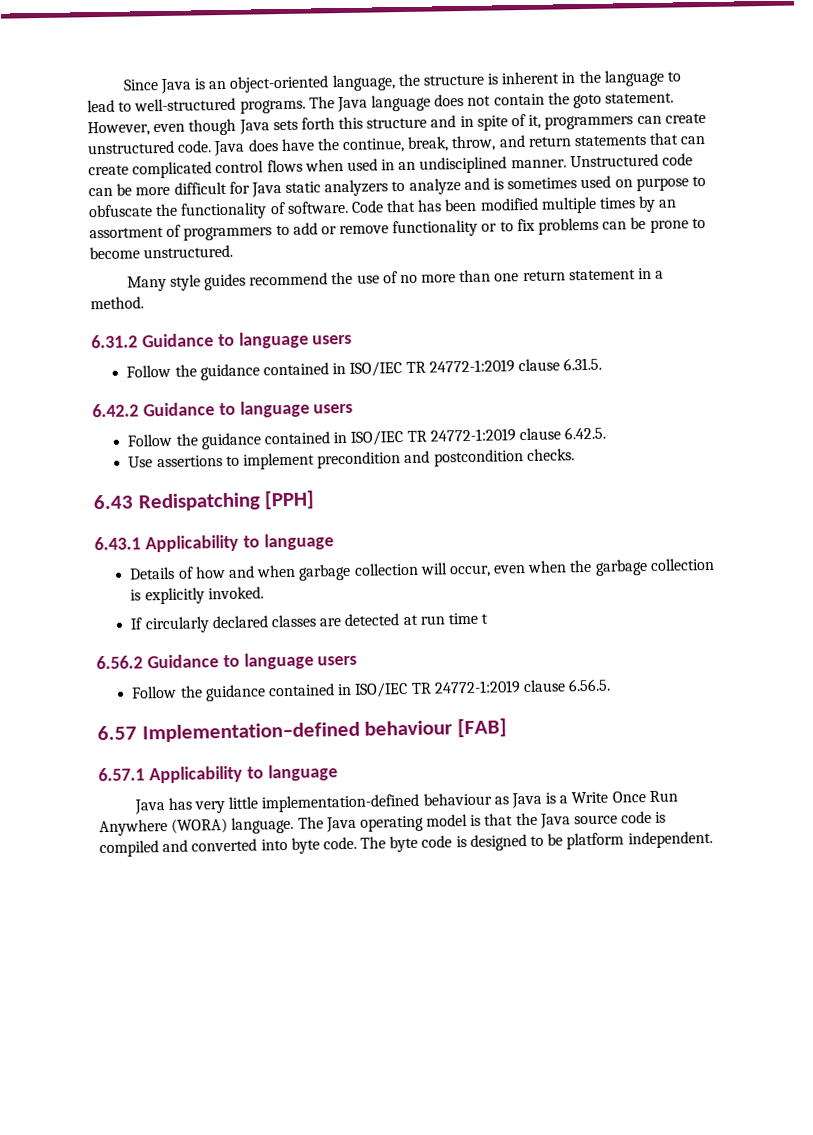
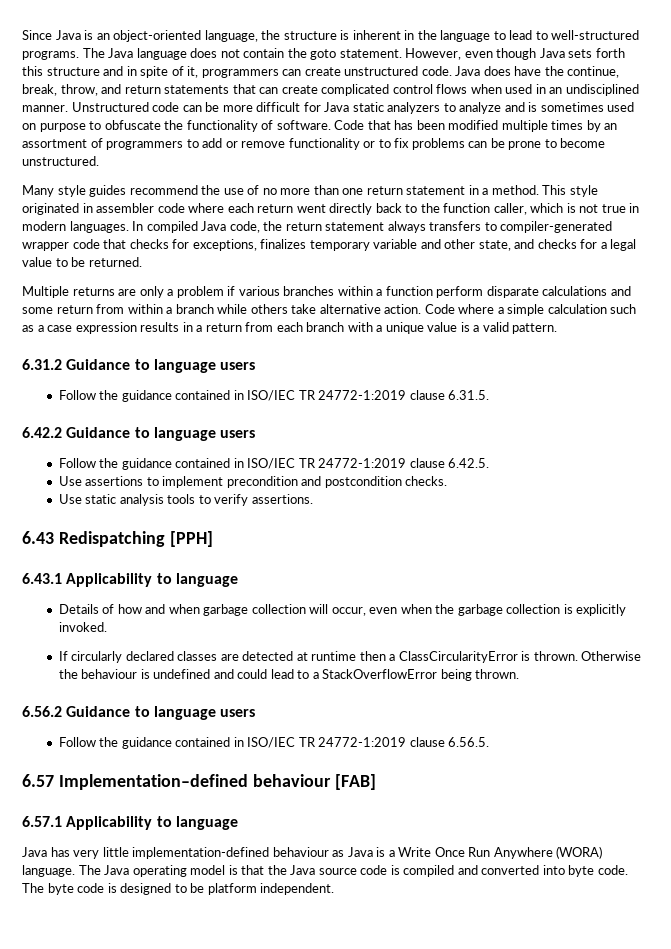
+ This style originated in assembler code where each return went directly back to the function caller, which is not true in modern languages. In compiled Java code, the return statement always transfers to compiler-generated wrapper code that checks for exceptions, finalizes temporary variable and other state, and checks for a legal value to be returned.
+ Multiple returns are only a problem if various branches within a function perform disparate calculations and some return from within a branch while others take alternative action. Code where a simple calculation such as a case expression results in a return from each branch with a unique value is a valid pattern.
+ Use static analysis tools to verify assertions.
- If circularly declared classes are detected at run time t
+ If circularly declared classes are detected at runtime then a ClassCircularityError is thrown. Otherwise the behaviour is undefined and could lead to a StackOverflowError being thrown.

